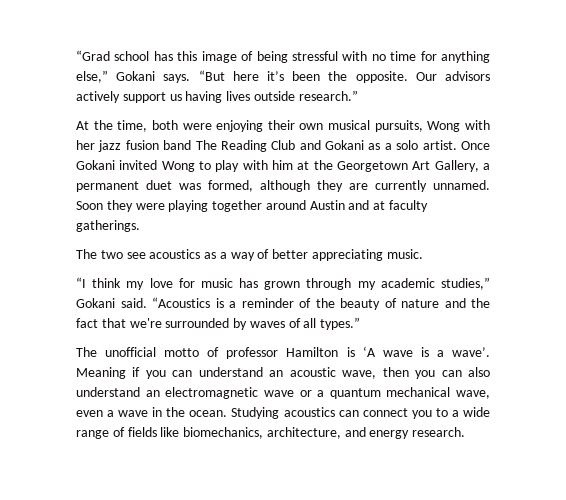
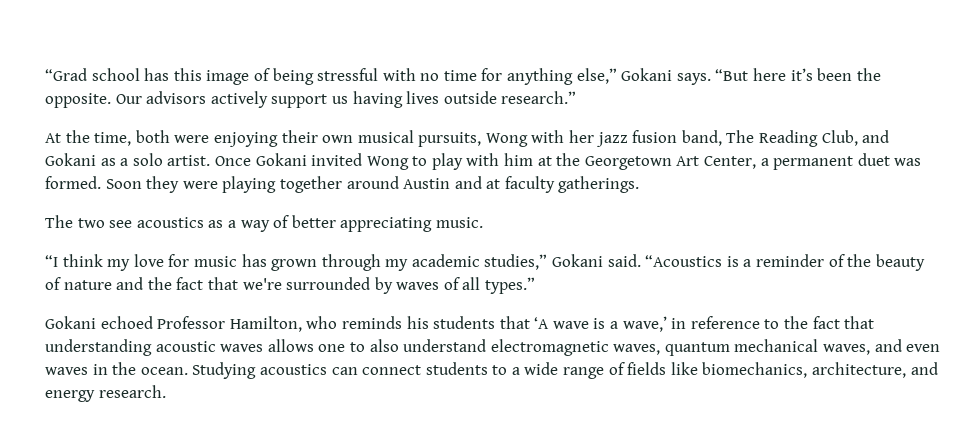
- At the time, both were enjoying their own musical pursuits, Wong with her jazz fusion band The Reading Club and Gokani as a solo artist.
+ At the time, both were enjoying their own musical pursuits, Wong with her jazz fusion band, The Reading Club, and Gokani as a solo artist.
- Once Gokani invited Wong to play with him at the Georgetown Art Gallery, a permanent duet was formed, although they are currently unnamed.
+ Once Gokani invited Wong to play with him at the Georgetown Art Center, a permanent duet was formed.
- The unofficial motto of professor Hamilton is ‘A wave is a wave’. Meaning if you can understand an acoustic wave, then you can also understand an electromagnetic wave or a quantum mechanical wave, even a wave in the ocean.
+ Gokani echoed Professor Hamilton, who reminds his students that ‘A wave is a wave,’ in reference to the fact that understanding acoustic waves allows one to also understand electromagnetic waves, quantum mechanical waves, and even waves in the ocean.
- Studying acoustics can connect you to a wide range of fields like biomechanics, architecture, and energy research.
+ Studying acoustics can connect students to a wide range of fields like biomechanics, architecture, and energy research.

